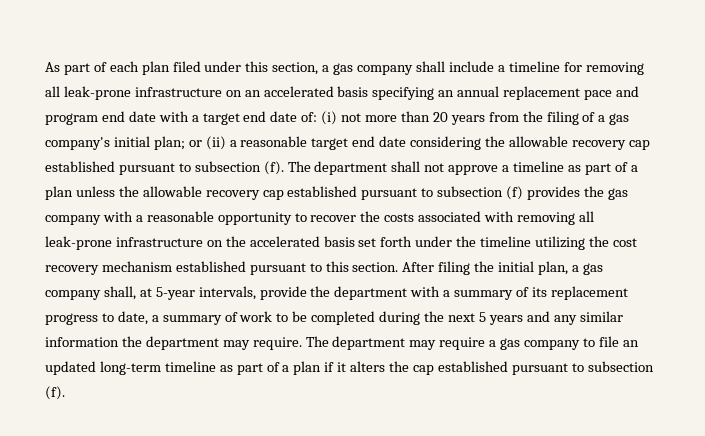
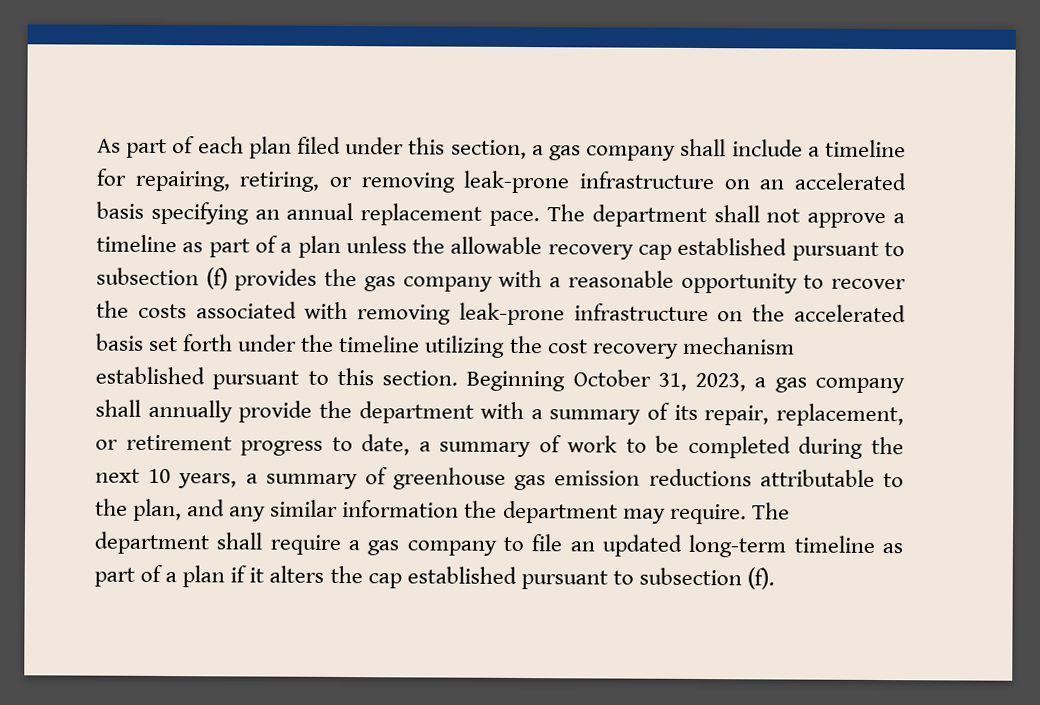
- As part of each plan filed under this section, a gas company shall include a timeline for removing all leak-prone infrastructure on an accelerated basis specifying an annual replacement pace and program end date with a target end date of: (i) not more than 20 years from the filing of a gas company's initial plan; or (ii) a reasonable target end date considering the allowable recovery cap established pursuant to subsection (f).
+ As part of each plan filed under this section, a gas company shall include a timeline for repairing, retiring, or removing leak-prone infrastructure on an accelerated basis specifying an annual replacement pace.
- The department shall not approve a timeline as part of a plan unless the allowable recovery cap established pursuant to subsection (f) provides the gas company with a reasonable opportunity to recover the costs associated with removing all leak-prone infrastructure on the accelerated basis set forth under the timeline utilizing the cost recovery mechanism established pursuant to this section.
+ The department shall not approve a timeline as part of a plan unless the allowable recovery cap established pursuant to subsection (f) provides the gas company with a reasonable opportunity to recover the costs associated with removing leak-prone infrastructure on the accelerated basis set forth under the timeline utilizing the cost recovery mechanism established pursuant to this section.
- After filing the initial plan, a gas company shall, at 5-year intervals, provide the department with a summary of its replacement progress to date, a summary of work to be completed during the next 5 years and any similar information the department may require.
+ Beginning October 31, 2023, a gas company shall annually provide the department with a summary of its repair, replacement, or retirement progress to date, a summary of work to be completed during the next 10 years, a summary of greenhouse gas emission reductions attributable to the plan, and any similar information the department may require.
- The department may require a gas company to file an updated long-term timeline as part of a plan if it alters the cap established pursuant to subsection (f).
+ The department shall require a gas company to file an updated long-term timeline as part of a plan if it alters the cap established pursuant to subsection (f).

